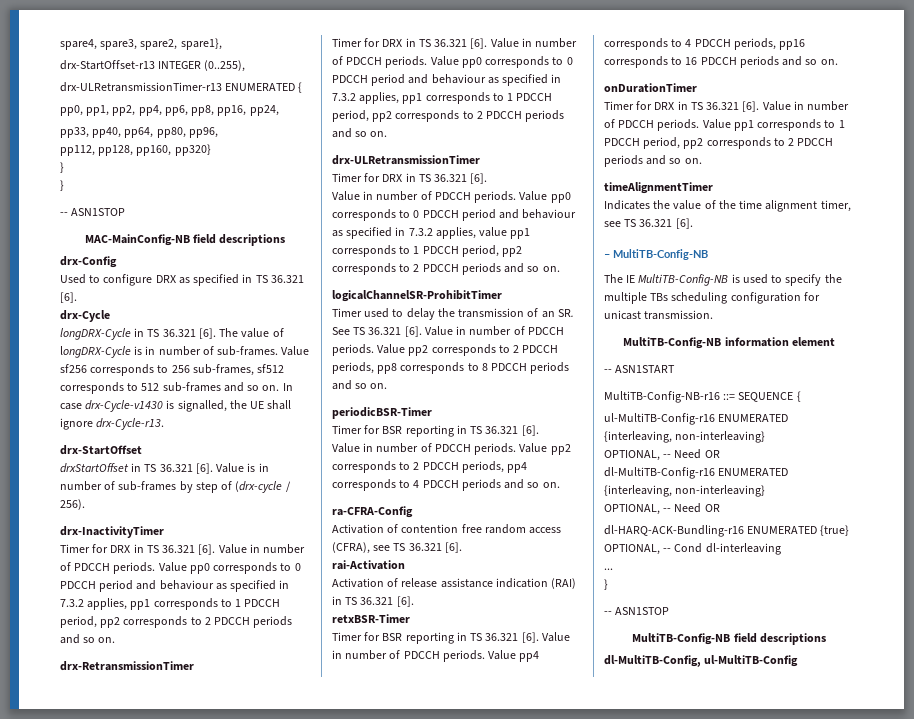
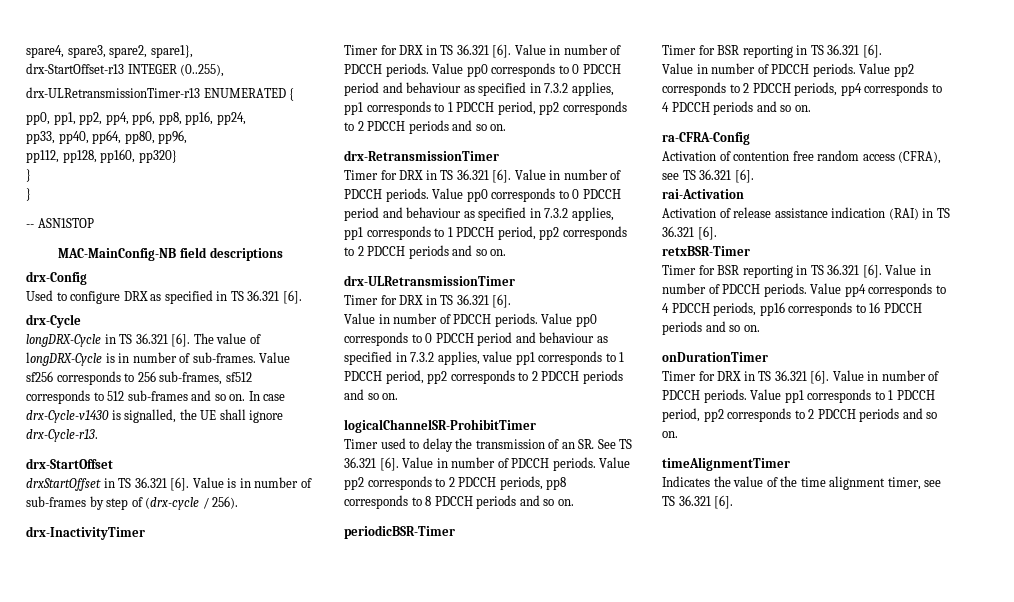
- – MultiTB-Config-NB
- The IE MultiTB-Config-NB is used to specify the multiple TBs scheduling configuration for unicast transmission.
- MultiTB-Config-NB information element
- -- ASN1START
- MultiTB-Config-NB-r16 ::= SEQUENCE {
- ul-MultiTB-Config-r16 ENUMERATED {interleaving, non-interleaving}
- OPTIONAL, -- Need OR
- dl-MultiTB-Config-r16 ENUMERATED {interleaving, non-interleaving}
- OPTIONAL, -- Need OR
- dl-HARQ-ACK-Bundling-r16 ENUMERATED {true} OPTIONAL, -- Cond dl-interleaving
- ...
- }
- -- ASN1STOP
- MultiTB-Config-NB field descriptions
- dl-MultiTB-Config, ul-MultiTB-Config

